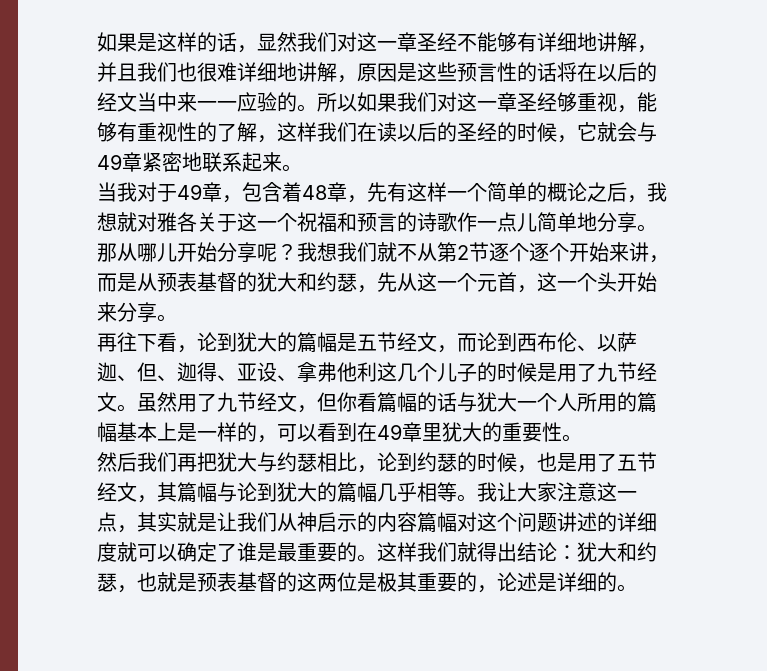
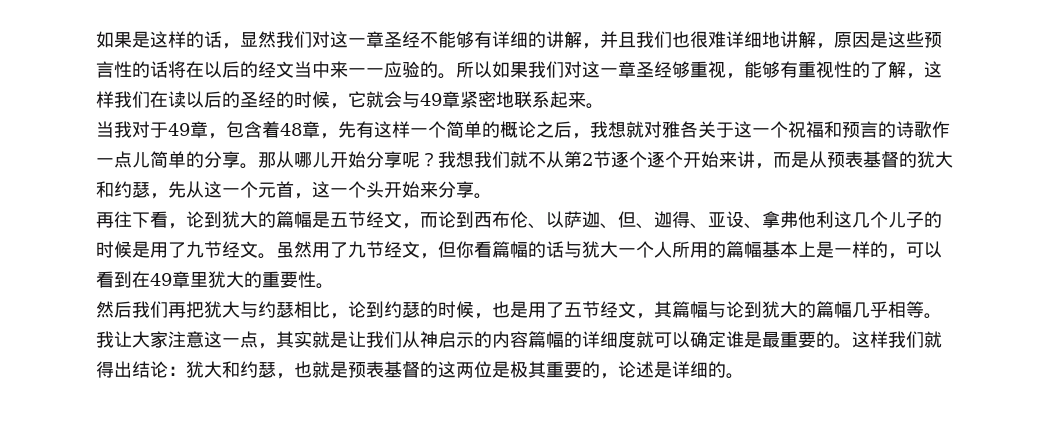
- 如果是这样的话，显然我们对这一章圣经不能够有详细地讲解，并且我们也很难详细地讲解，原因是这些预言性的话将在以后的经文当中来一一应验的。
+ 如果是这样的话，显然我们对这一章圣经不能够有详细的讲解，并且我们也很难详细地讲解，原因是这些预言性的话将在以后的经文当中来一一应验的。
- 当我对于49章，包含着48章，先有这样一个简单的概论之后，我想就对雅各关于这一个祝福和预言的诗歌作一点儿简单地分享。
+ 当我对于49章，包含着48章，先有这样一个简单的概论之后，我想就对雅各关于这一个祝福和预言的诗歌作一点儿简单的分享。
- 我让大家注意这一点，其实就是让我们从神启示的内容篇幅对这个问题讲述的详细度就可以确定了谁是最重要的。
+ 我让大家注意这一点，其实就是让我们从神启示的内容篇幅的详细度就可以确定谁是最重要的。

